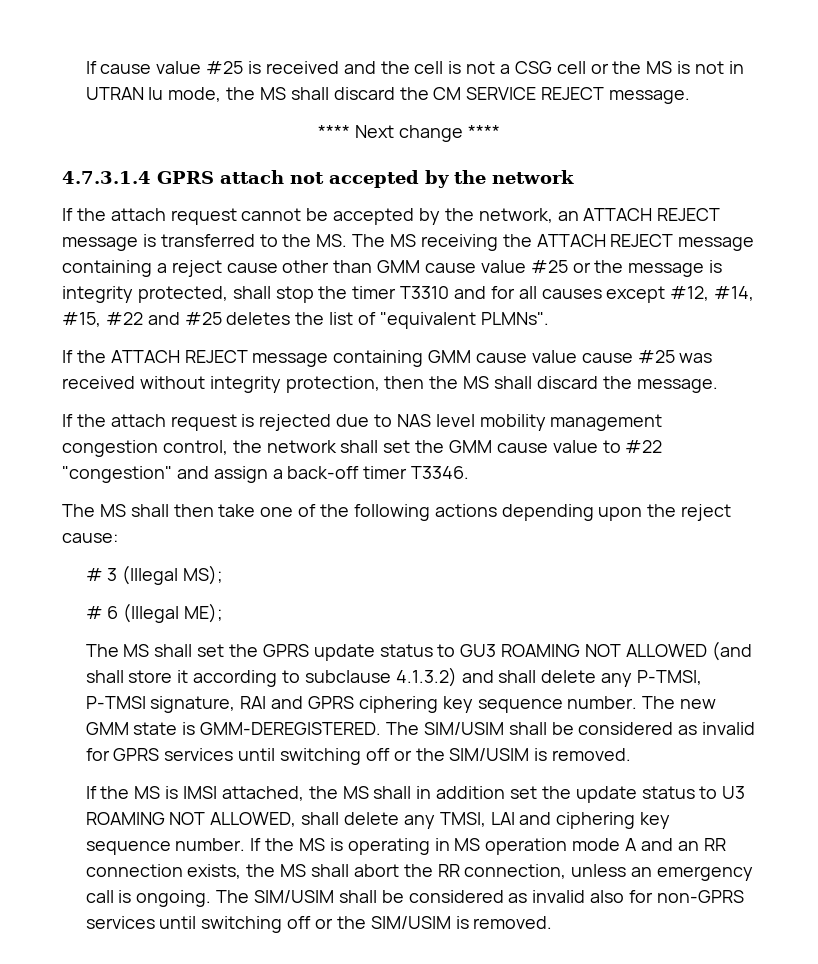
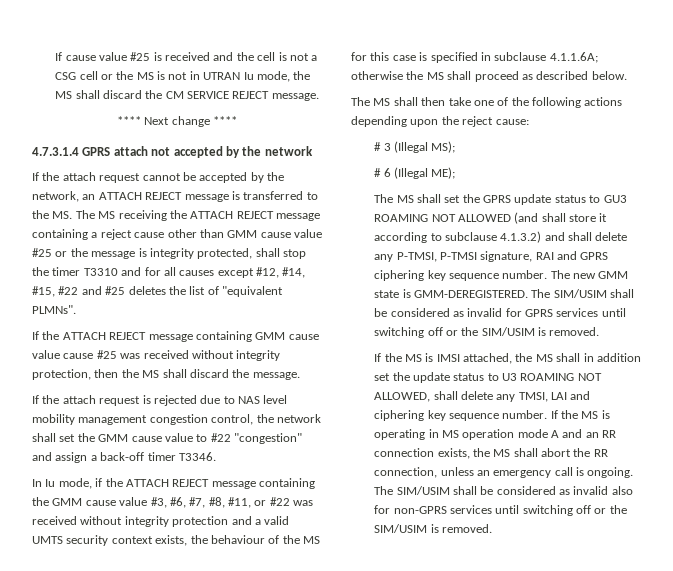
+ In Iu mode, if the ATTACH REJECT message containing the GMM cause value #3, #6, #7, #8, #11, or #22 was received without integrity protection and a valid UMTS security context exists, the behaviour of the MS for this case is specified in subclause 4.1.1.6A; otherwise the MS shall proceed as described below.

